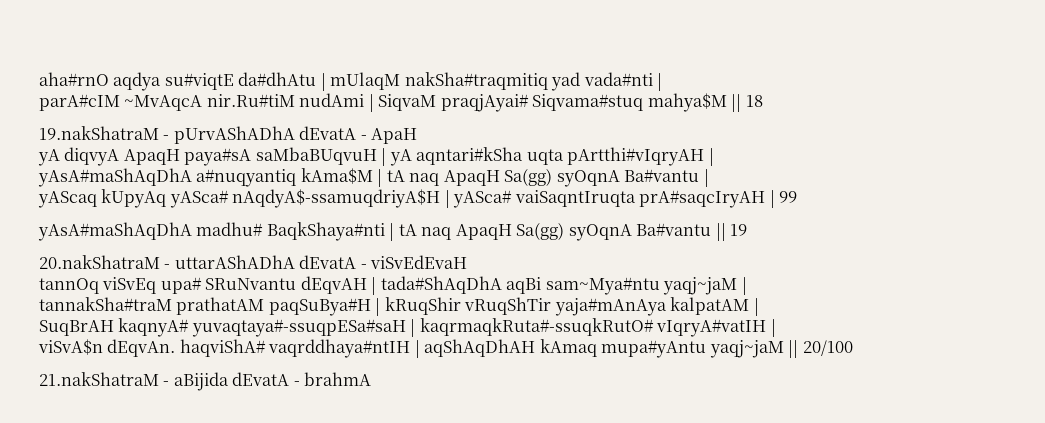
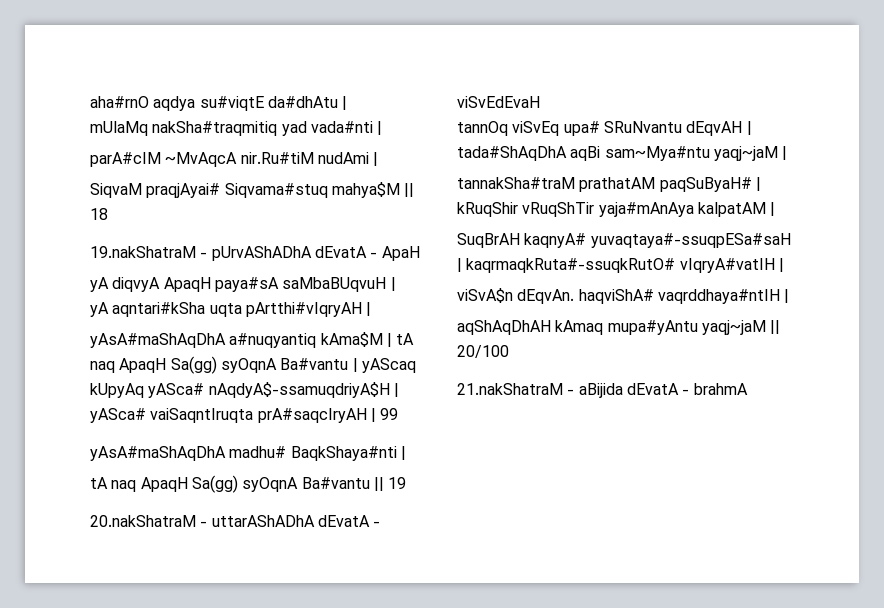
- aha#rnO aqdya su#viqtE da#dhAtu | mUlaqM nakSha#traqmitiq yad vada#nti |
+ aha#rnO aqdya su#viqtE da#dhAtu |
+ mUlaMq nakSha#traqmitiq yad vada#nti |
- parA#cIM ~MvAqcA nir.Ru#tiM nudAmi | SiqvaM praqjAyai# Siqvama#stuq mahya$M || 18
+ parA#cIM ~MvAqcA nir.Ru#tiM nudAmi |
+ SiqvaM praqjAyai# Siqvama#stuq mahya$M || 18
- yA diqvyA ApaqH paya#sA saMbaBUqvuH | yA aqntari#kSha uqta pArtthi#vIqryAH |
+ yA diqvyA ApaqH paya#sA saMbaBUqvuH |
+ yA aqntari#kSha uqta pArtthi#vIqryAH |
- yAsA#maShAqDhA a#nuqyantiq kAma$M | tA naq ApaqH Sa(gg) syOqnA Ba#vantu |
- yAScaq kUpyAq yASca# nAqdyA$-ssamuqdriyA$H | yASca# vaiSaqntIruqta prA#saqcIryAH | 99
+ yAsA#maShAqDhA a#nuqyantiq kAma$M | tA naq ApaqH Sa(gg) syOqnA Ba#vantu | yAScaq kUpyAq yASca# nAqdyA$-ssamuqdriyA$H | yASca# vaiSaqntIruqta prA#saqcIryAH | 99
- yAsA#maShAqDhA madhu# BaqkShaya#nti | tA naq ApaqH Sa(gg) syOqnA Ba#vantu || 19
+ yAsA#maShAqDhA madhu# BaqkShaya#nti |
+ tA naq ApaqH Sa(gg) syOqnA Ba#vantu || 19
- tannakSha#traM prathatAM paqSuBya#H | kRuqShir vRuqShTir yaja#mAnAya kalpatAM |
+ tannakSha#traM prathatAM paqSuByaH# | kRuqShir vRuqShTir yaja#mAnAya kalpatAM |
- viSvA$n dEqvAn. haqviShA# vaqrddhaya#ntIH | aqShAqDhAH kAmaq mupa#yAntu yaqj~jaM || 20/100
+ viSvA$n dEqvAn. haqviShA# vaqrddhaya#ntIH |
+ aqShAqDhAH kAmaq mupa#yAntu yaqj~jaM || 20/100

